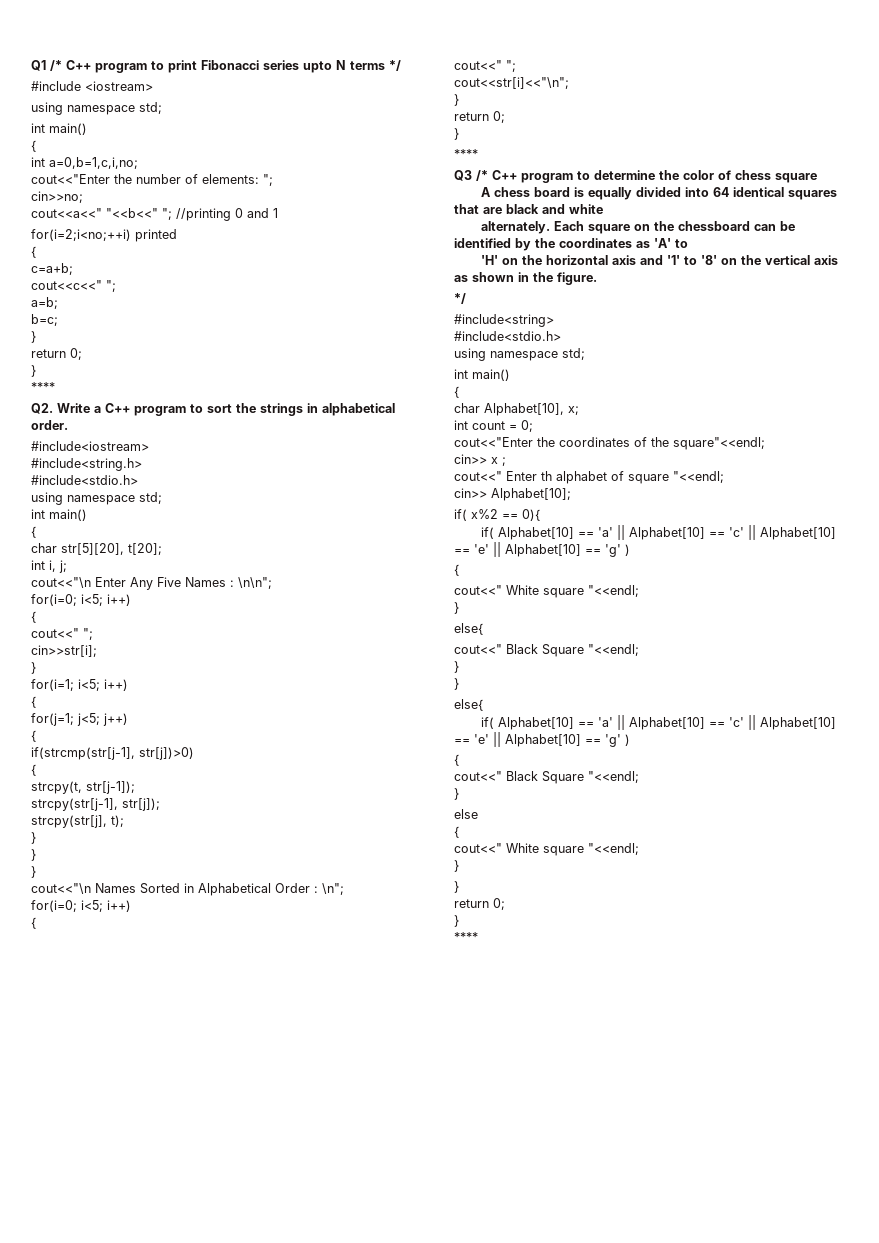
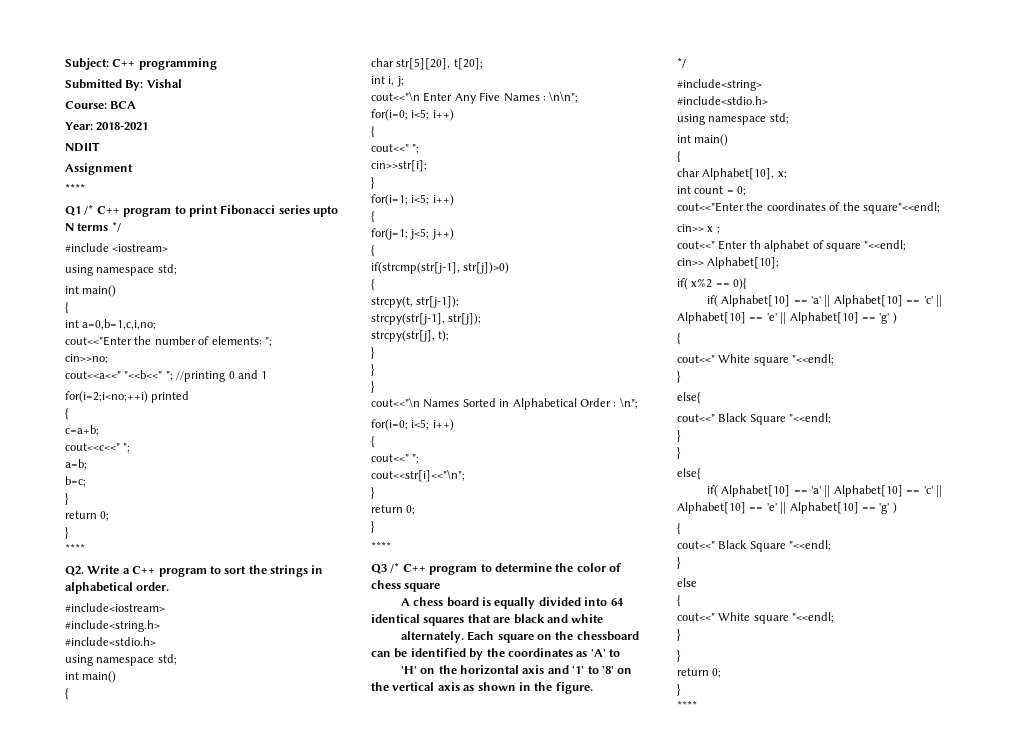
+ Subject: C++ programming
+ Submitted By: Vishal
+ Course: BCA
+ Year: 2018-2021
+ NDIIT
+ Assignment
+ ****

